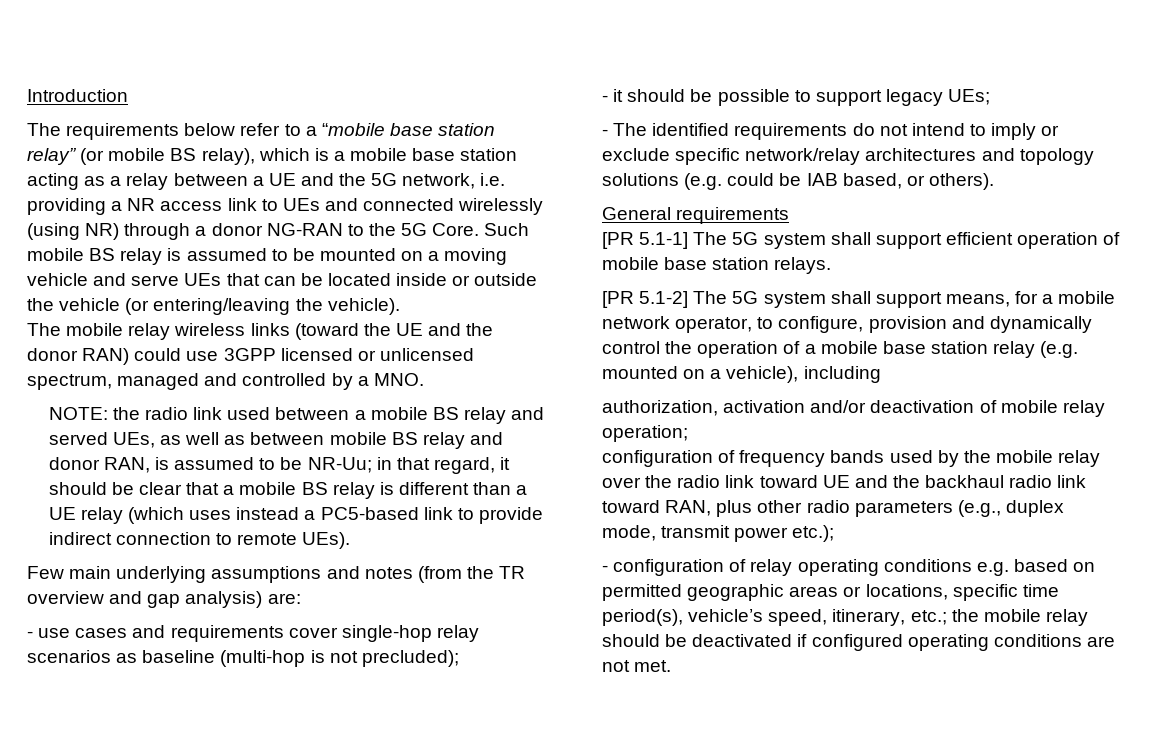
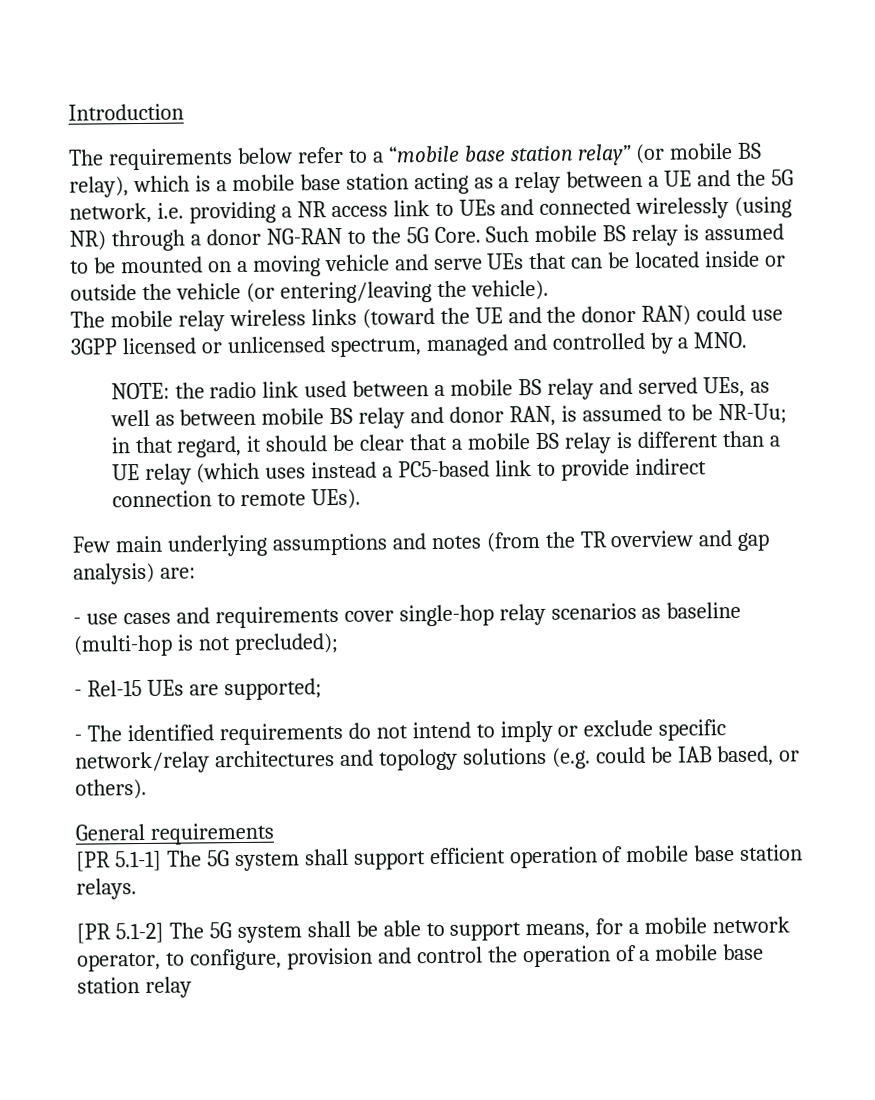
- - it should be possible to support legacy UEs;
+ - Rel-15 UEs are supported;
- [PR 5.1-2] The 5G system shall support means, for a mobile network operator, to configure, provision and dynamically control the operation of a mobile base station relay (e.g. mounted on a vehicle), including
- authorization, activation and/or deactivation of mobile relay operation;
- configuration of frequency bands used by the mobile relay over the radio link toward UE and the backhaul radio link toward RAN, plus other radio parameters (e.g., duplex mode, transmit power etc.);
- - configuration of relay operating conditions e.g. based on permitted geographic areas or locations, specific time period(s), vehicle’s speed, itinerary, etc.; the mobile relay should be deactivated if configured operating conditions are not met.
+ [PR 5.1-2] The 5G system shall be able to support means, for a mobile network operator, to configure, provision and control the operation of a mobile base station relay

